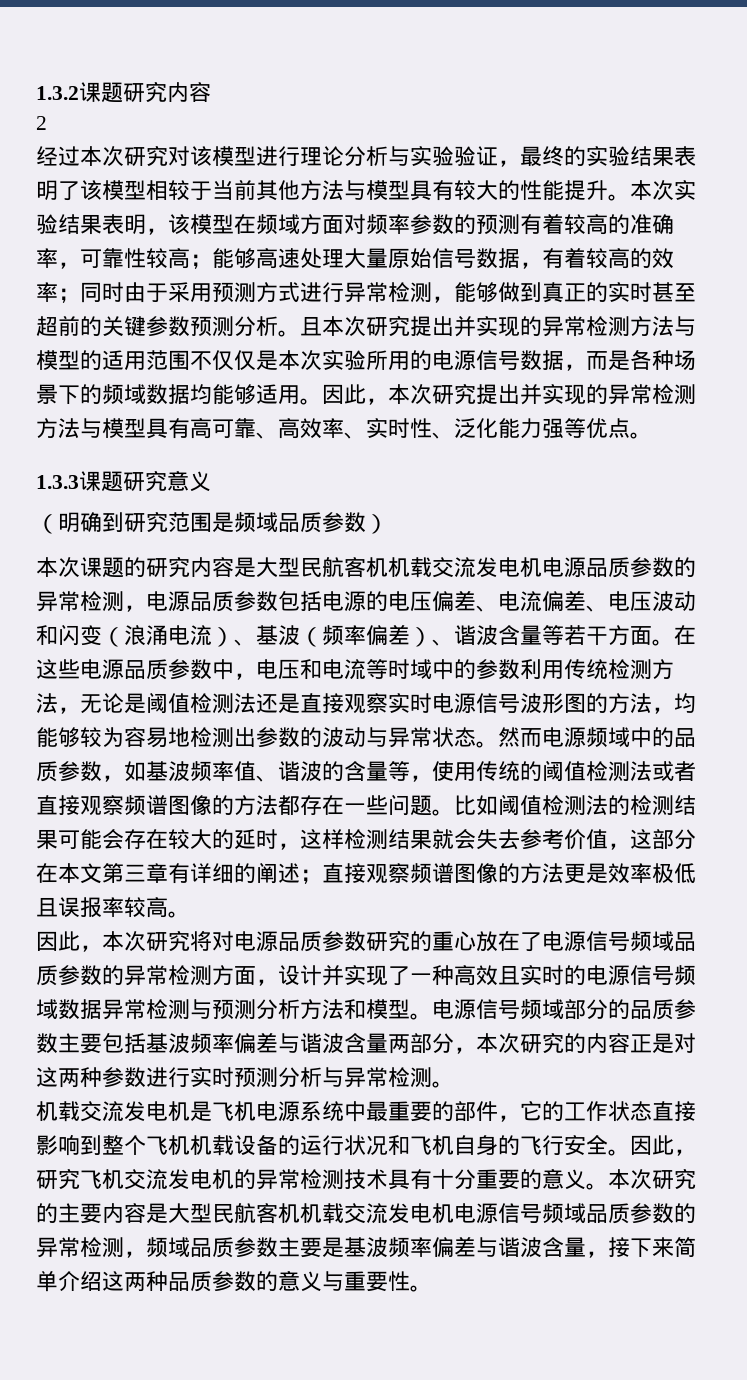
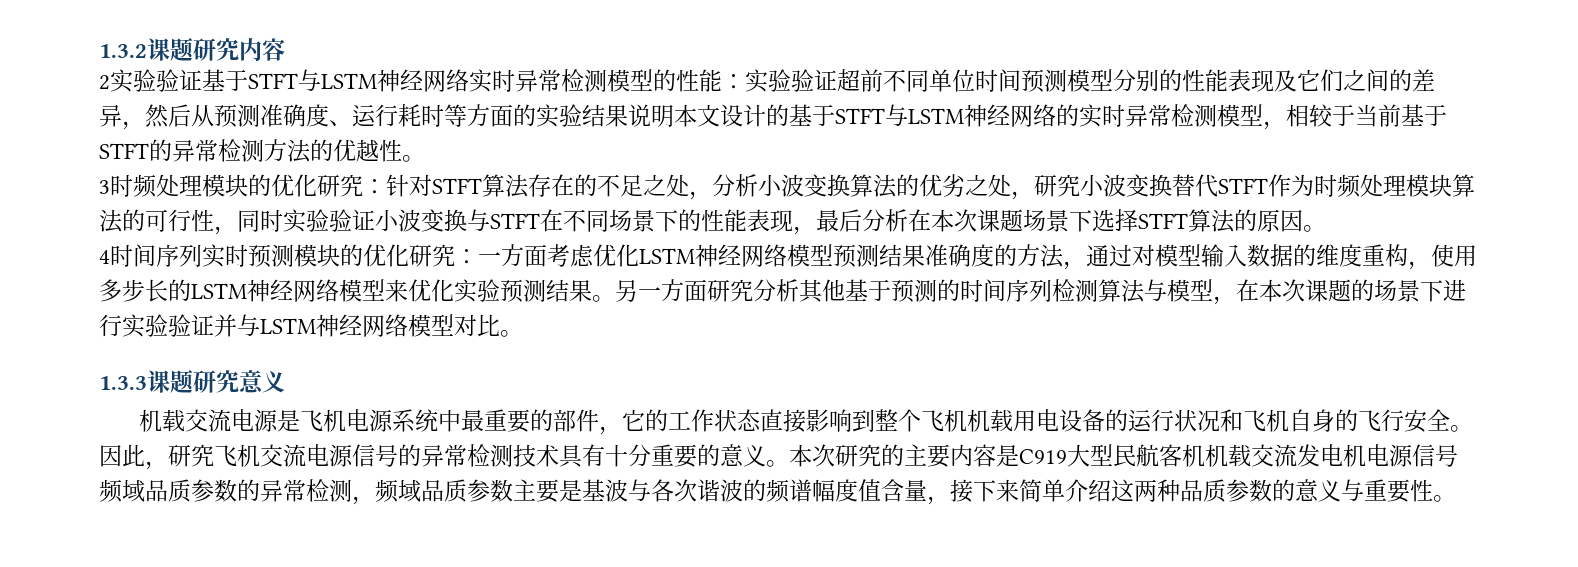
- 2
- 经过本次研究对该模型进行理论分析与实验验证，最终的实验结果表明了该模型相较于当前其他方法与模型具有较大的性能提升。本次实验结果表明，该模型在频域方面对频率参数的预测有着较高的准确率，可靠性较高；能够高速处理大量原始信号数据，有着较高的效率；同时由于采用预测方式进行异常检测，能够做到真正的实时甚至超前的关键参数预测分析。且本次研究提出并实现的异常检测方法与模型的适用范围不仅仅是本次实验所用的电源信号数据，而是各种场景下的频域数据均能够适用。因此，本次研究提出并实现的异常检测方法与模型具有高可靠、高效率、实时性、泛化能力强等优点。
+ 2实验验证基于STFT与LSTM神经网络实时异常检测模型的性能：实验验证超前不同单位时间预测模型分别的性能表现及它们之间的差异，然后从预测准确度、运行耗时等方面的实验结果说明本文设计的基于STFT与LSTM神经网络的实时异常检测模型，相较于当前基于STFT的异常检测方法的优越性。
+ 3时频处理模块的优化研究：针对STFT算法存在的不足之处，分析小波变换算法的优劣之处，研究小波变换替代STFT作为时频处理模块算法的可行性，同时实验验证小波变换与STFT在不同场景下的性能表现，最后分析在本次课题场景下选择STFT算法的原因。
+ 4时间序列实时预测模块的优化研究：一方面考虑优化LSTM神经网络模型预测结果准确度的方法，通过对模型输入数据的维度重构，使用多步长的LSTM神经网络模型来优化实验预测结果。另一方面研究分析其他基于预测的时间序列检测算法与模型，在本次课题的场景下进行实验验证并与LSTM神经网络模型对比。
- （明确到研究范围是频域品质参数）
- 本次课题的研究内容是大型民航客机机载交流发电机电源品质参数的异常检测，电源品质参数包括电源的电压偏差、电流偏差、电压波动和闪变（浪涌电流）、基波（频率偏差）、谐波含量等若干方面。在这些电源品质参数中，电压和电流等时域中的参数利用传统检测方法，无论是阈值检测法还是直接观察实时电源信号波形图的方法，均能够较为容易地检测出参数的波动与异常状态。然而电源频域中的品质参数，如基波频率值、谐波的含量等，使用传统的阈值检测法或者直接观察频谱图像的方法都存在一些问题。比如阈值检测法的检测结果可能会存在较大的延时，这样检测结果就会失去参考价值，这部分在本文第三章有详细的阐述；直接观察频谱图像的方法更是效率极低且误报率较高。
- 因此，本次研究将对电源品质参数研究的重心放在了电源信号频域品质参数的异常检测方面，设计并实现了一种高效且实时的电源信号频域数据异常检测与预测分析方法和模型。电源信号频域部分的品质参数主要包括基波频率偏差与谐波含量两部分，本次研究的内容正是对这两种参数进行实时预测分析与异常检测。
- 机载交流发电机是飞机电源系统中最重要的部件，它的工作状态直接影响到整个飞机机载设备的运行状况和飞机自身的飞行安全。
+ 机载交流电源是飞机电源系统中最重要的部件，它的工作状态直接影响到整个飞机机载用电设备的运行状况和飞机自身的飞行安全。
- 因此，研究飞机交流发电机的异常检测技术具有十分重要的意义。
+ 因此，研究飞机交流电源信号的异常检测技术具有十分重要的意义。
- 本次研究的主要内容是大型民航客机机载交流发电机电源信号频域品质参数的异常检测，频域品质参数主要是基波频率偏差与谐波含量，接下来简单介绍这两种品质参数的意义与重要性。
+ 本次研究的主要内容是C919大型民航客机机载交流发电机电源信号频域品质参数的异常检测，频域品质参数主要是基波与各次谐波的频谱幅度值含量，接下来简单介绍这两种品质参数的意义与重要性。

